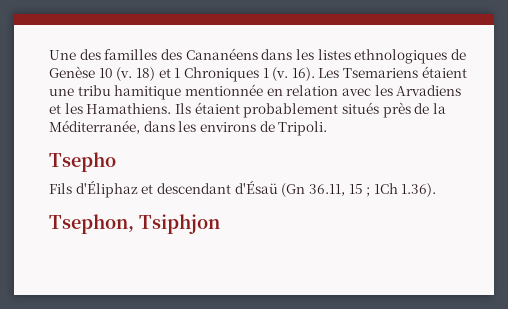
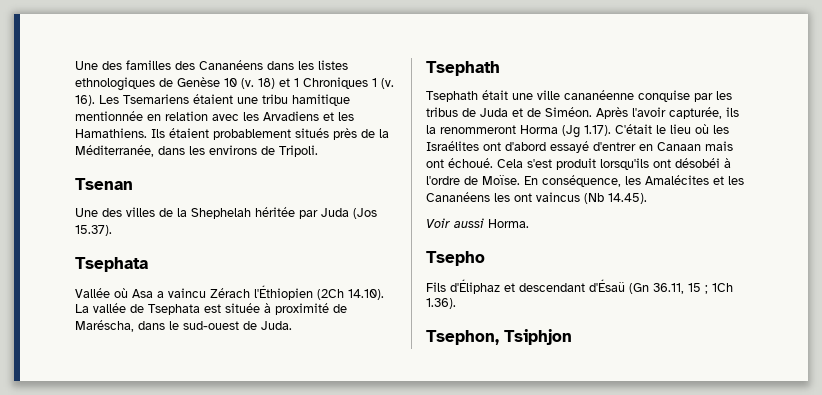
+ Tsenan
+ Une des villes de la Shephelah héritée par Juda (Jos 15.37).
+ Tsephata
+ Vallée où Asa a vaincu Zérach l'Éthiopien (2Ch 14.10). La vallée de Tsephata est située à proximité de Maréscha, dans le sud-ouest de Juda.
+ Tsephath
+ Tsephath était une ville cananéenne conquise par les tribus de Juda et de Siméon. Après l'avoir capturée, ils la renommeront Horma (Jg 1.17). C'était le lieu où les Israélites ont d'abord essayé d'entrer en Canaan mais ont échoué. Cela s'est produit lorsqu'ils ont désobéi à l'ordre de Moïse. En conséquence, les Amalécites et les Cananéens les ont vaincus (Nb 14.45).
+ Voir aussi Horma.

